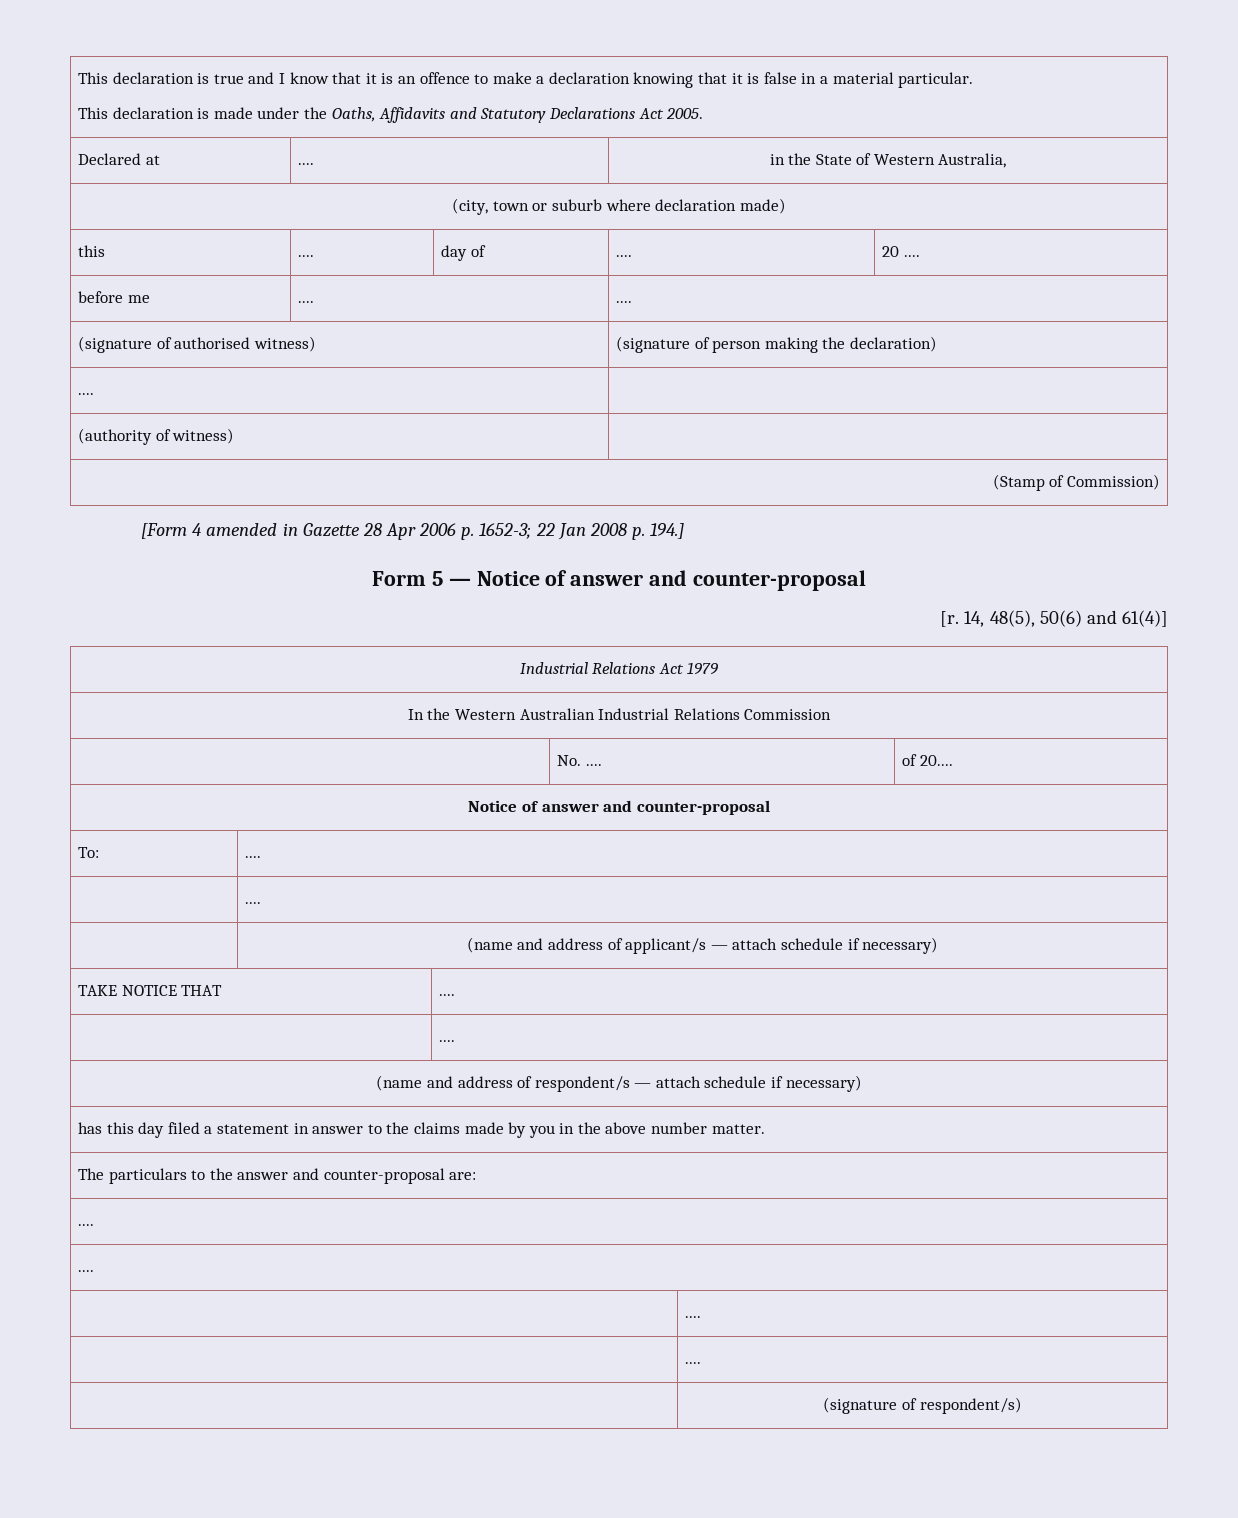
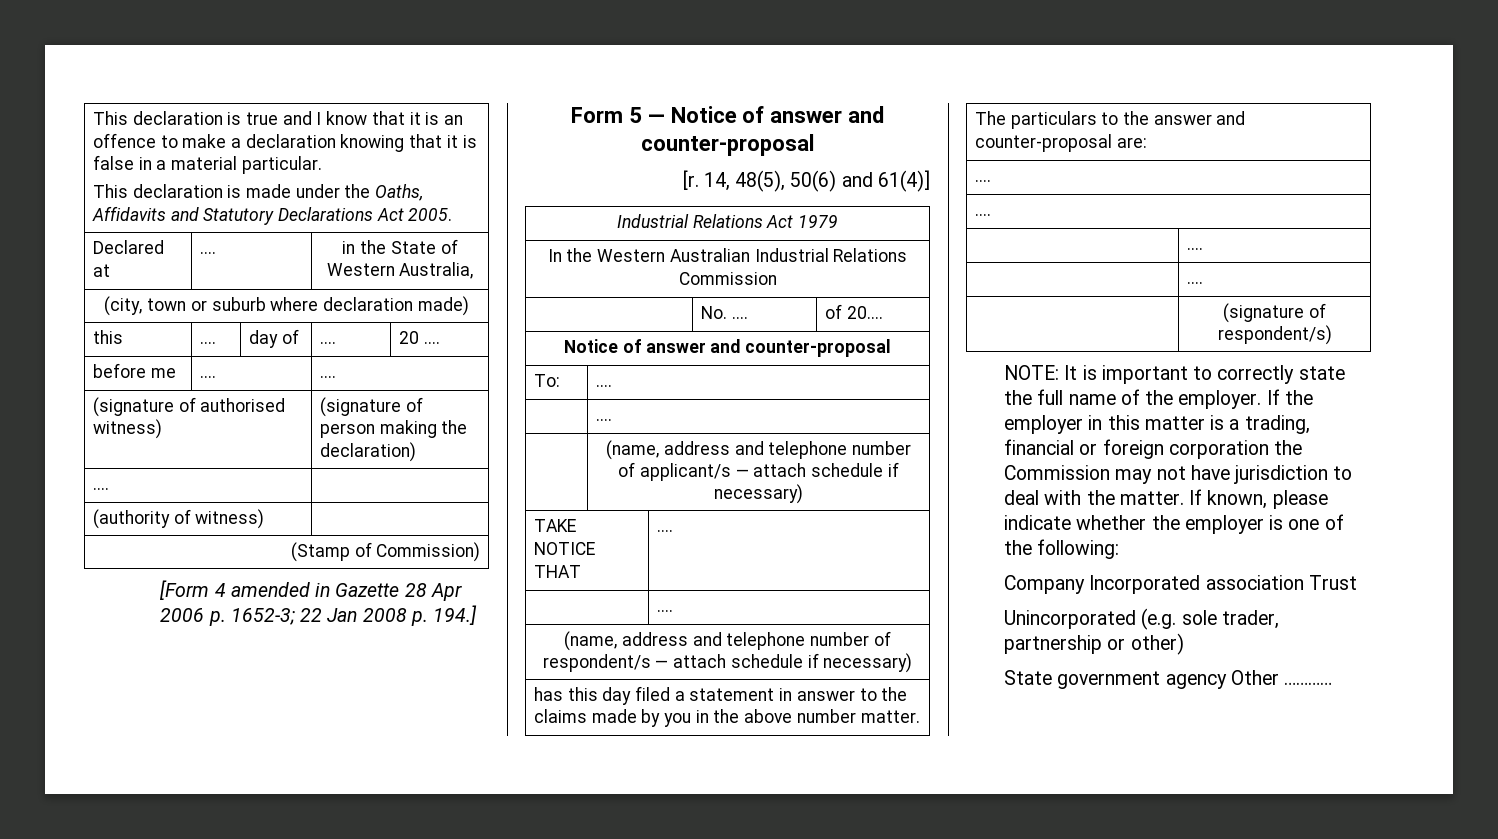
- | (name and address of applicant/s — attach schedule if necessary)
+ | (name, address and telephone number of applicant/s — attach schedule if necessary)
- (name and address of respondent/s — attach schedule if necessary)
+ (name, address and telephone number of respondent/s — attach schedule if necessary)
+ NOTE: It is important to correctly state the full name of the employer. If the employer in this matter is a trading, financial or foreign corporation the Commission may not have jurisdiction to deal with the matter. If known, please indicate whether the employer is one of the following:
+ Company Incorporated association Trust
+ Unincorporated (e.g. sole trader, partnership or other)
+ State government agency Other …………

